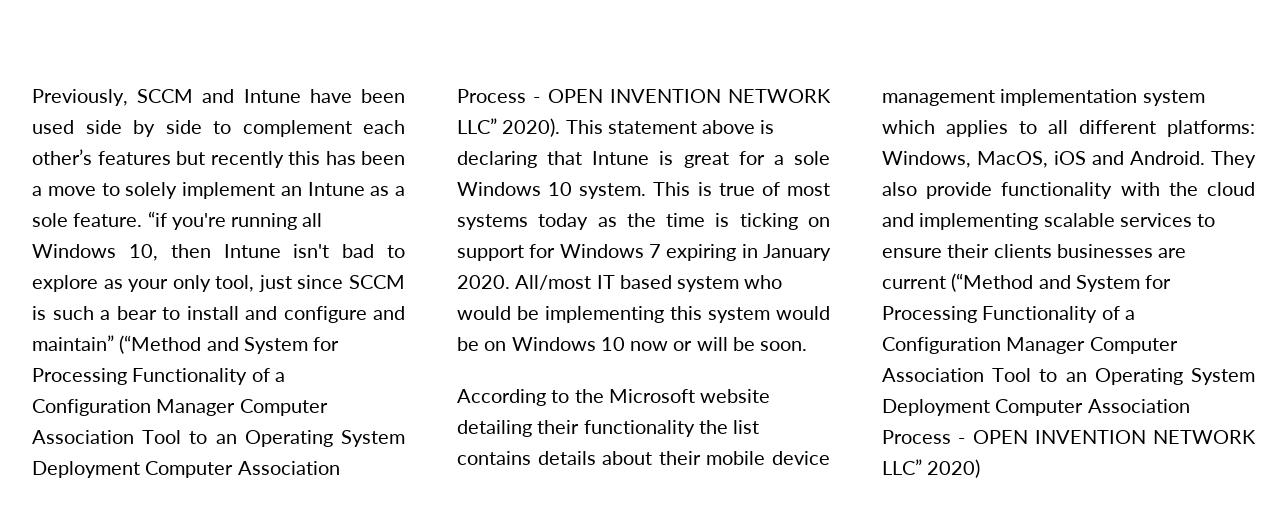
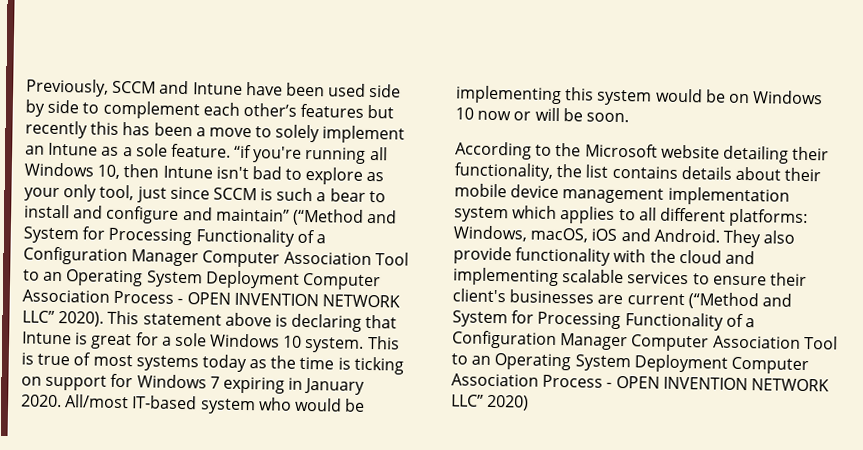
- All/most IT based system who would be implementing this system would be on Windows 10 now or will be soon.
+ All/most IT-based system who would be implementing this system would be on Windows 10 now or will be soon.
- According to the Microsoft website detailing their functionality the list contains details about their mobile device management implementation system which applies to all different platforms: Windows, MacOS, iOS and Android.
+ According to the Microsoft website detailing their functionality, the list contains details about their mobile device management implementation system which applies to all different platforms: Windows, macOS, iOS and Android.
- They also provide functionality with the cloud and implementing scalable services to ensure their clients businesses are current (“Method and System for Processing Functionality of a Configuration Manager Computer Association Tool to an Operating System Deployment Computer Association Process - OPEN INVENTION NETWORK LLC” 2020)
+ They also provide functionality with the cloud and implementing scalable services to ensure their client's businesses are current (“Method and System for Processing Functionality of a Configuration Manager Computer Association Tool to an Operating System Deployment Computer Association Process - OPEN INVENTION NETWORK LLC” 2020)

